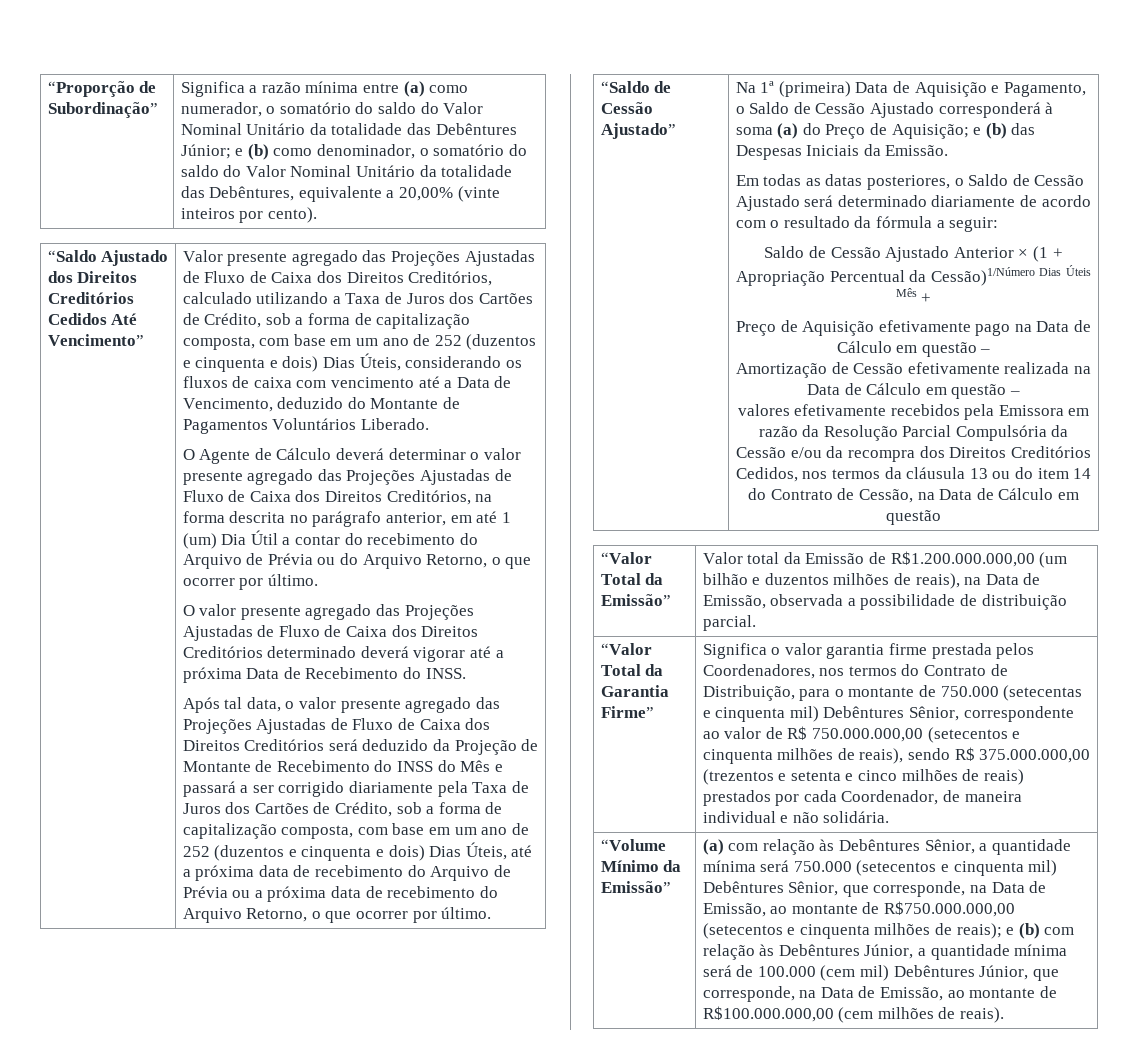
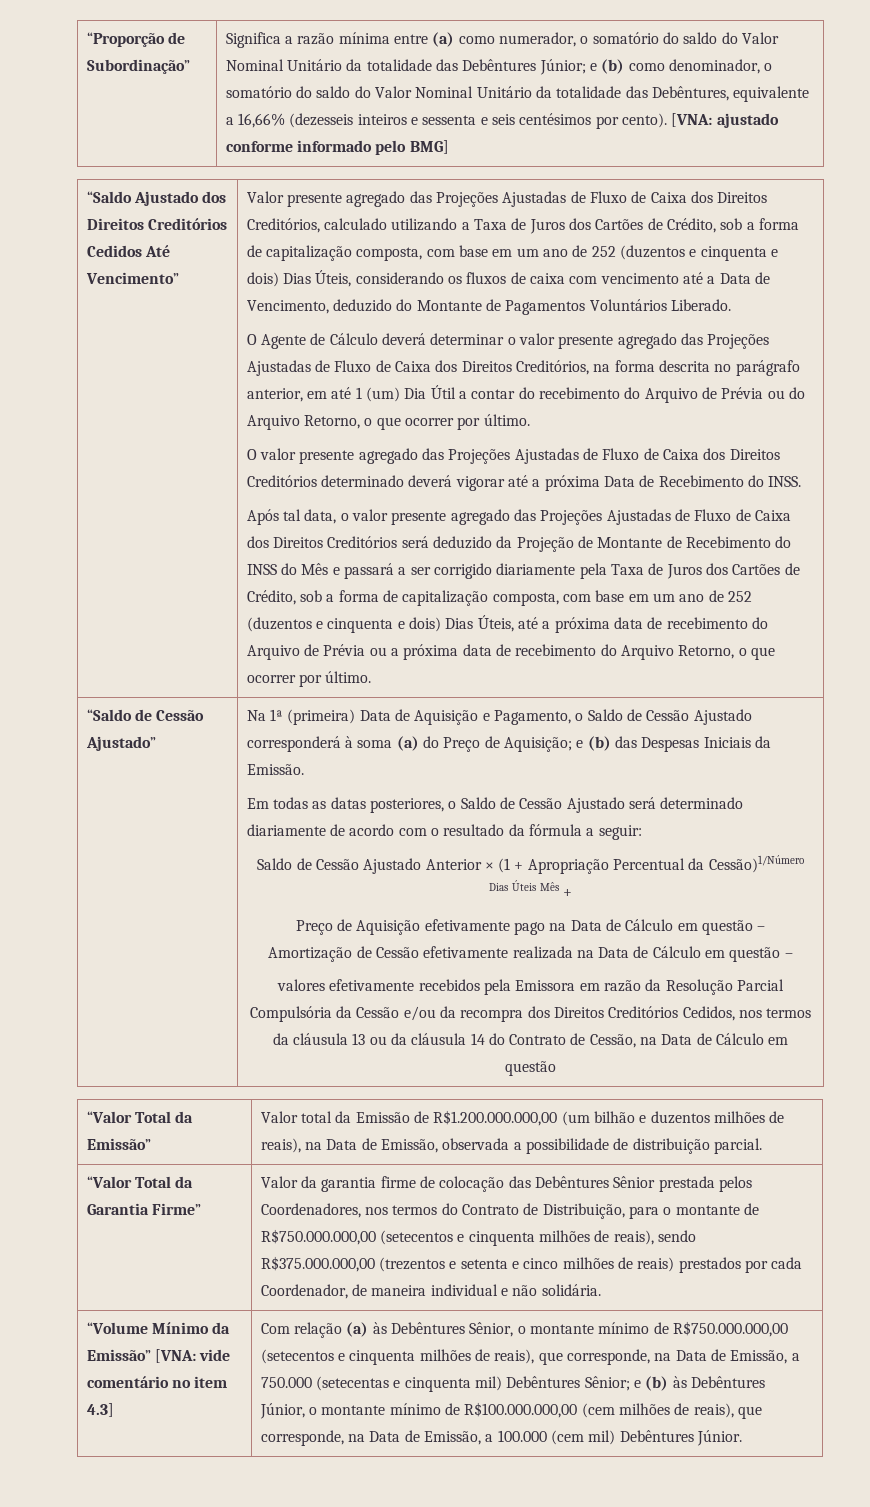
- Significa a razão mínima entre (a) como numerador, o somatório do saldo do Valor Nominal Unitário da totalidade das Debêntures Júnior; e (b) como denominador, o somatório do saldo do Valor Nominal Unitário da totalidade das Debêntures, equivalente a 20,00% (vinte inteiros por cento).
+ Significa a razão mínima entre (a) como numerador, o somatório do saldo do Valor Nominal Unitário da totalidade das Debêntures Júnior; e (b) como denominador, o somatório do saldo do Valor Nominal Unitário da totalidade das Debêntures, equivalente a 16,66% (dezesseis inteiros e sessenta e seis centésimos por cento). [VNA: ajustado conforme informado pelo BMG]
- valores efetivamente recebidos pela Emissora em razão da Resolução Parcial Compulsória da Cessão e/ou da recompra dos Direitos Creditórios Cedidos, nos termos da cláusula 13 ou do item 14 do Contrato de Cessão, na Data de Cálculo em questão
+ valores efetivamente recebidos pela Emissora em razão da Resolução Parcial Compulsória da Cessão e/ou da recompra dos Direitos Creditórios Cedidos, nos termos da cláusula 13 ou da cláusula 14 do Contrato de Cessão, na Data de Cálculo em questão
- Significa o valor garantia firme prestada pelos Coordenadores, nos termos do Contrato de Distribuição, para o montante de 750.000 (setecentas e cinquenta mil) Debêntures Sênior, correspondente ao valor de R$ 750.000.000,00 (setecentos e cinquenta milhões de reais), sendo R$ 375.000.000,00 (trezentos e setenta e cinco milhões de reais) prestados por cada Coordenador, de maneira individual e não solidária.
+ Valor da garantia firme de colocação das Debêntures Sênior prestada pelos Coordenadores, nos termos do Contrato de Distribuição, para o montante de R$750.000.000,00 (setecentos e cinquenta milhões de reais), sendo R$375.000.000,00 (trezentos e setenta e cinco milhões de reais) prestados por cada Coordenador, de maneira individual e não solidária.
- “Volume Mínimo da Emissão” | (a) com relação às Debêntures Sênior, a quantidade mínima será 750.000 (setecentos e cinquenta mil) Debêntures Sênior, que corresponde, na Data de Emissão, ao montante de R$750.000.000,00 (setecentos e cinquenta milhões de reais); e (b) com relação às Debêntures Júnior, a quantidade mínima será de 100.000 (cem mil) Debêntures Júnior, que corresponde, na Data de Emissão, ao montante de R$100.000.000,00 (cem milhões de reais).
+ “Volume Mínimo da Emissão” [VNA: vide comentário no item 4.3] | Com relação (a) às Debêntures Sênior, o montante mínimo de R$750.000.000,00 (setecentos e cinquenta milhões de reais), que corresponde, na Data de Emissão, a 750.000 (setecentas e cinquenta mil) Debêntures Sênior; e (b) às Debêntures Júnior, o montante mínimo de R$100.000.000,00 (cem milhões de reais), que corresponde, na Data de Emissão, a 100.000 (cem mil) Debêntures Júnior.

